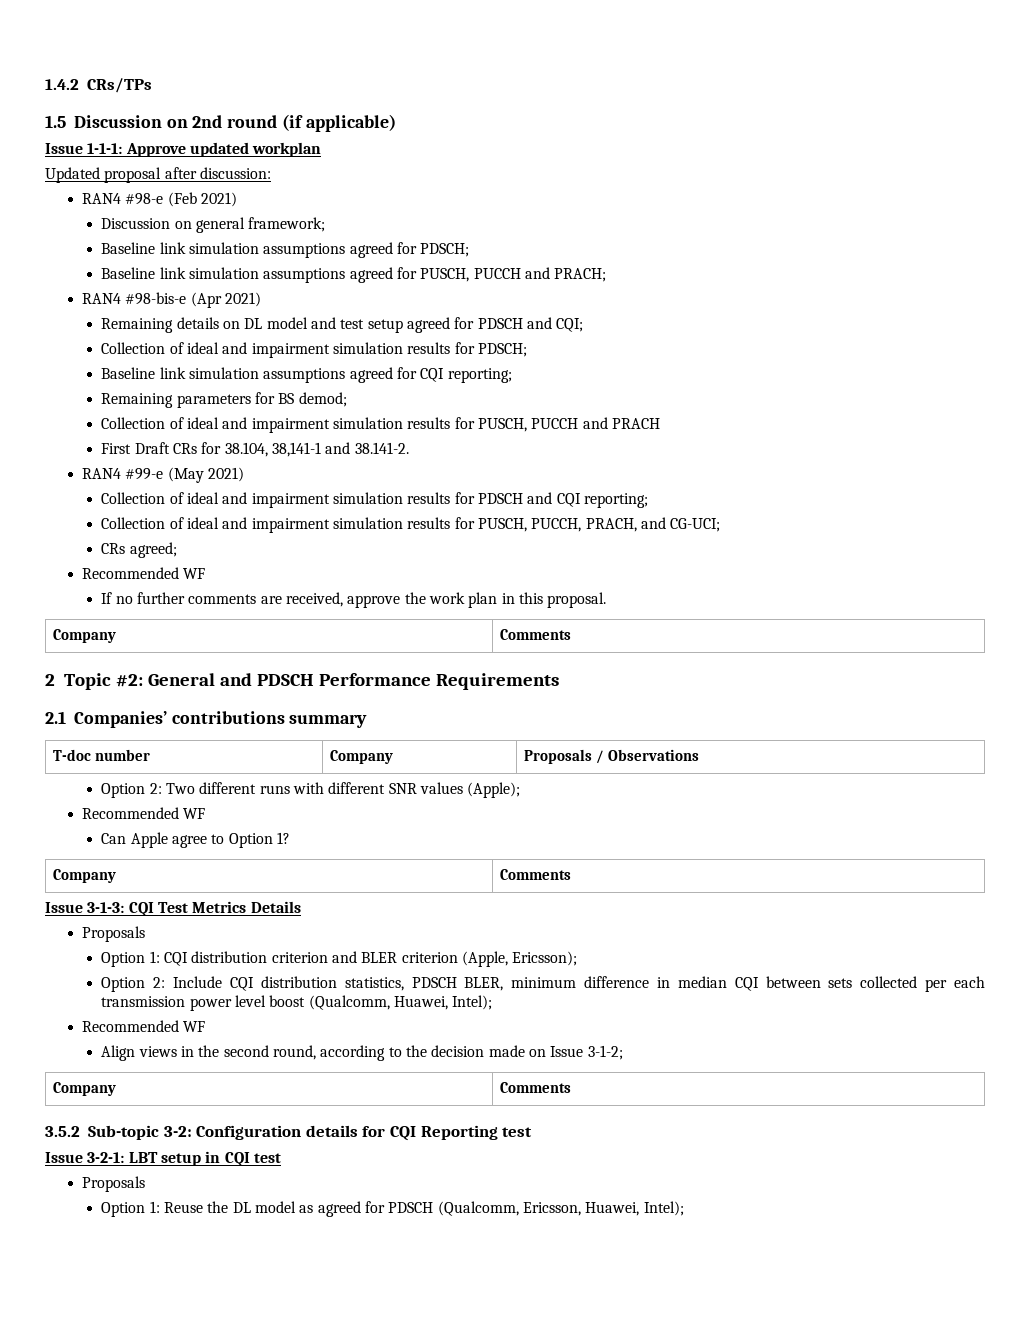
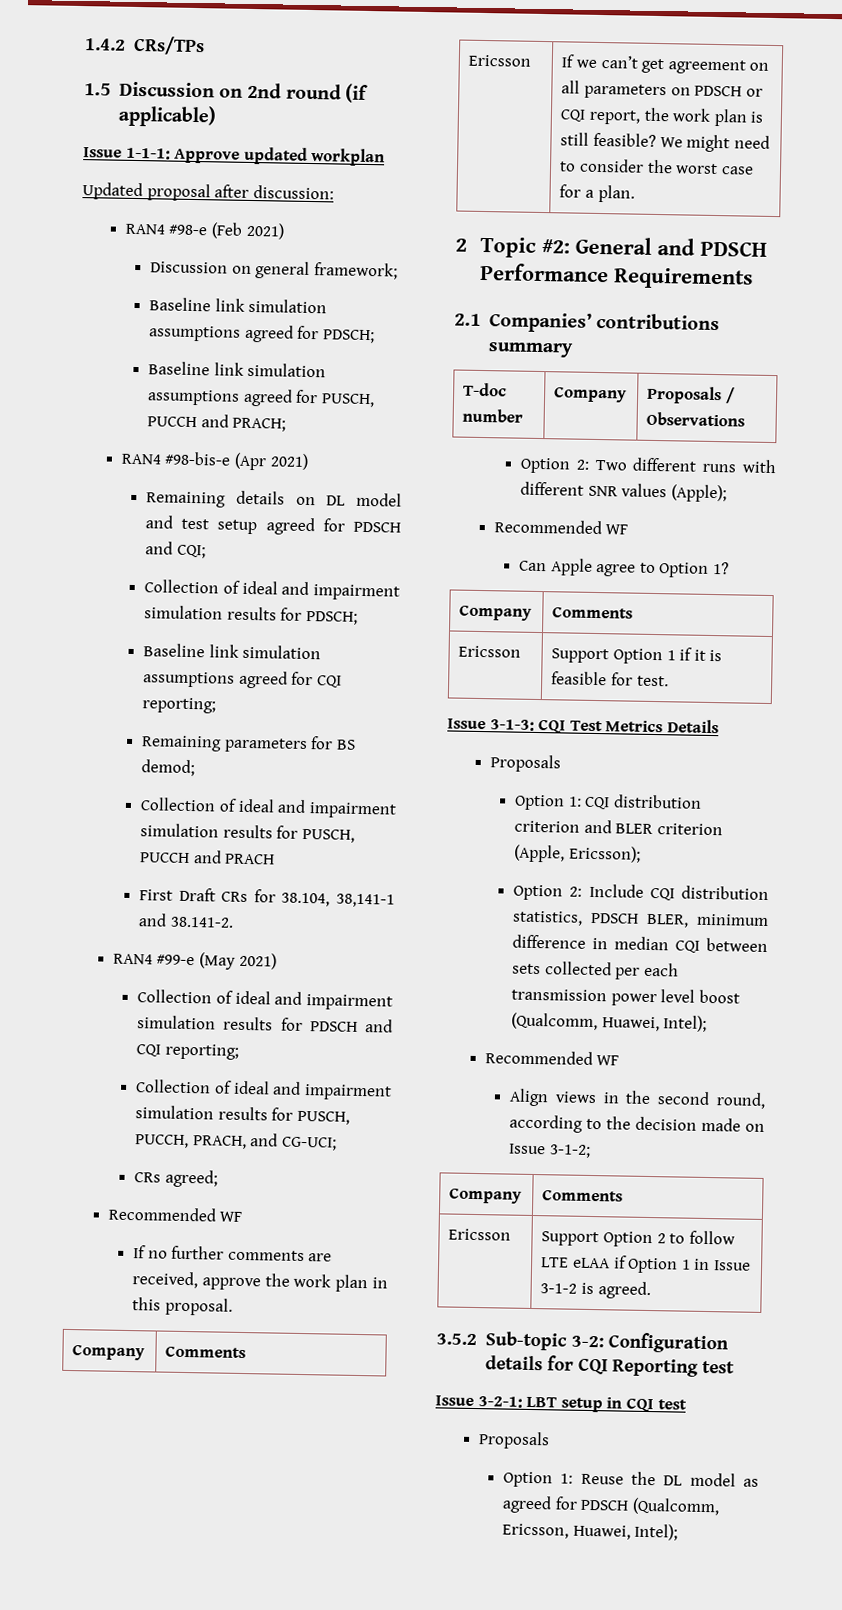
+ Ericsson | If we can’t get agreement on all parameters on PDSCH or CQI report, the work plan is still feasible? We might need to consider the worst case for a plan.
+ Ericsson | Support Option 1 if it is feasible for test.
+ Ericsson | Support Option 2 to follow LTE eLAA if Option 1 in Issue 3-1-2 is agreed.

